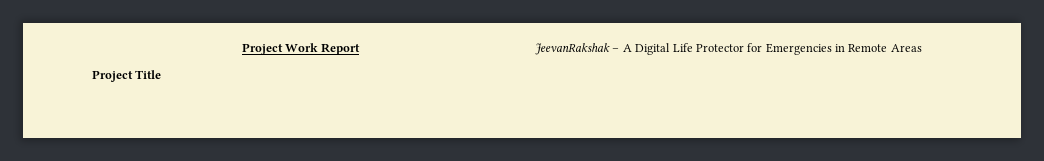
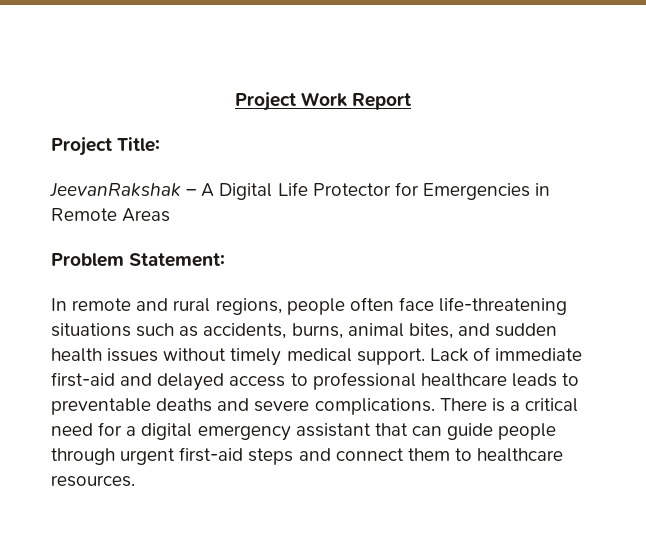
- Project Title
+ Project Title:
+ Problem Statement:
+ In remote and rural regions, people often face life-threatening situations such as accidents, burns, animal bites, and sudden health issues without timely medical support. Lack of immediate first-aid and delayed access to professional healthcare leads to preventable deaths and severe complications. There is a critical need for a digital emergency assistant that can guide people through urgent first-aid steps and connect them to healthcare resources.

